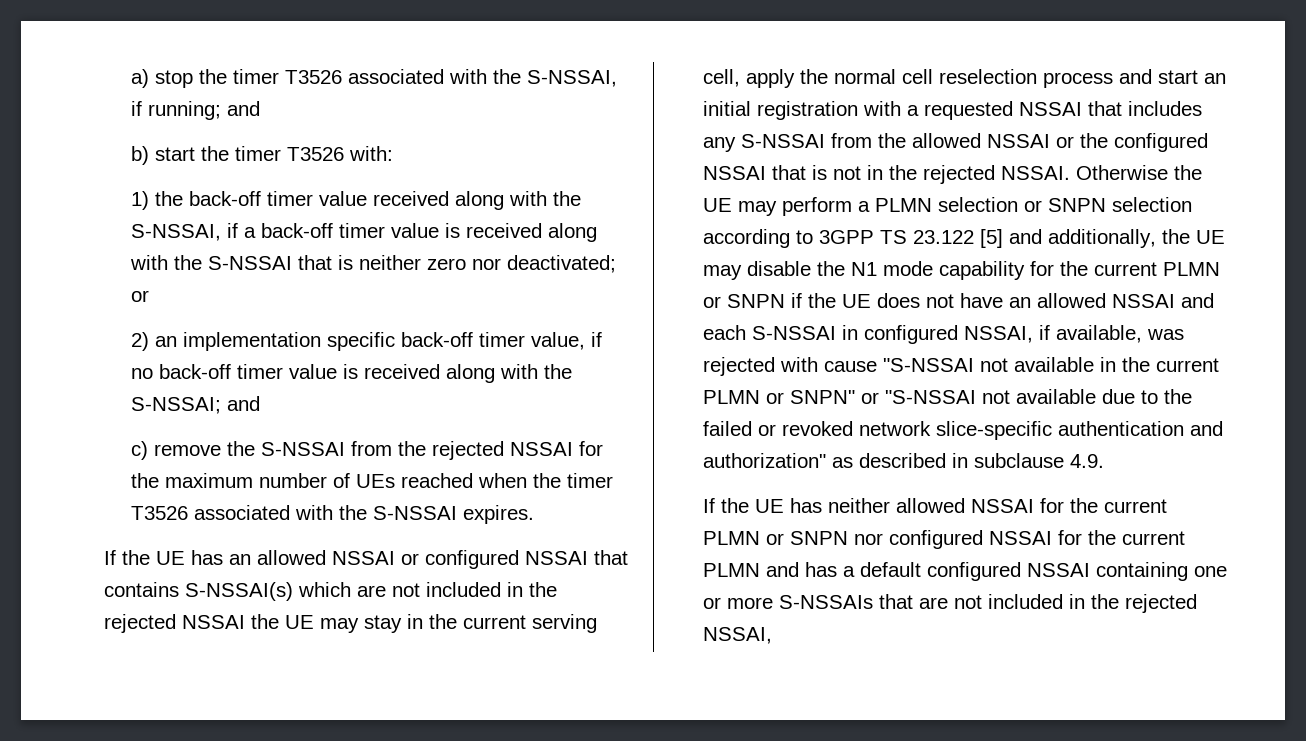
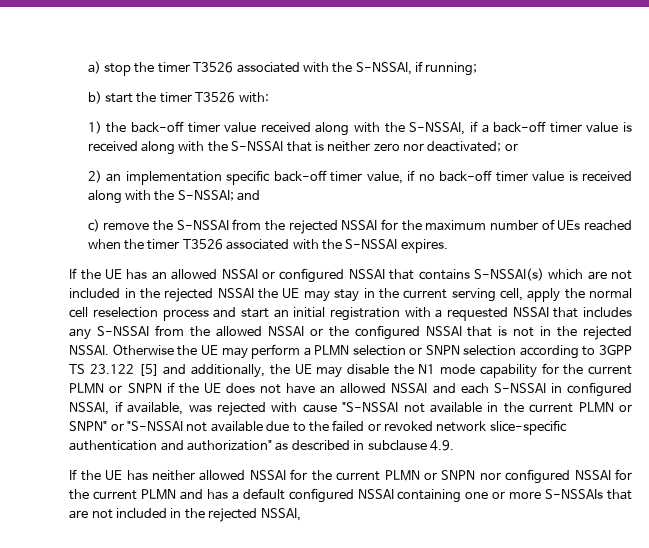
- a) stop the timer T3526 associated with the S-NSSAI, if running; and
+ a) stop the timer T3526 associated with the S-NSSAI, if running;

